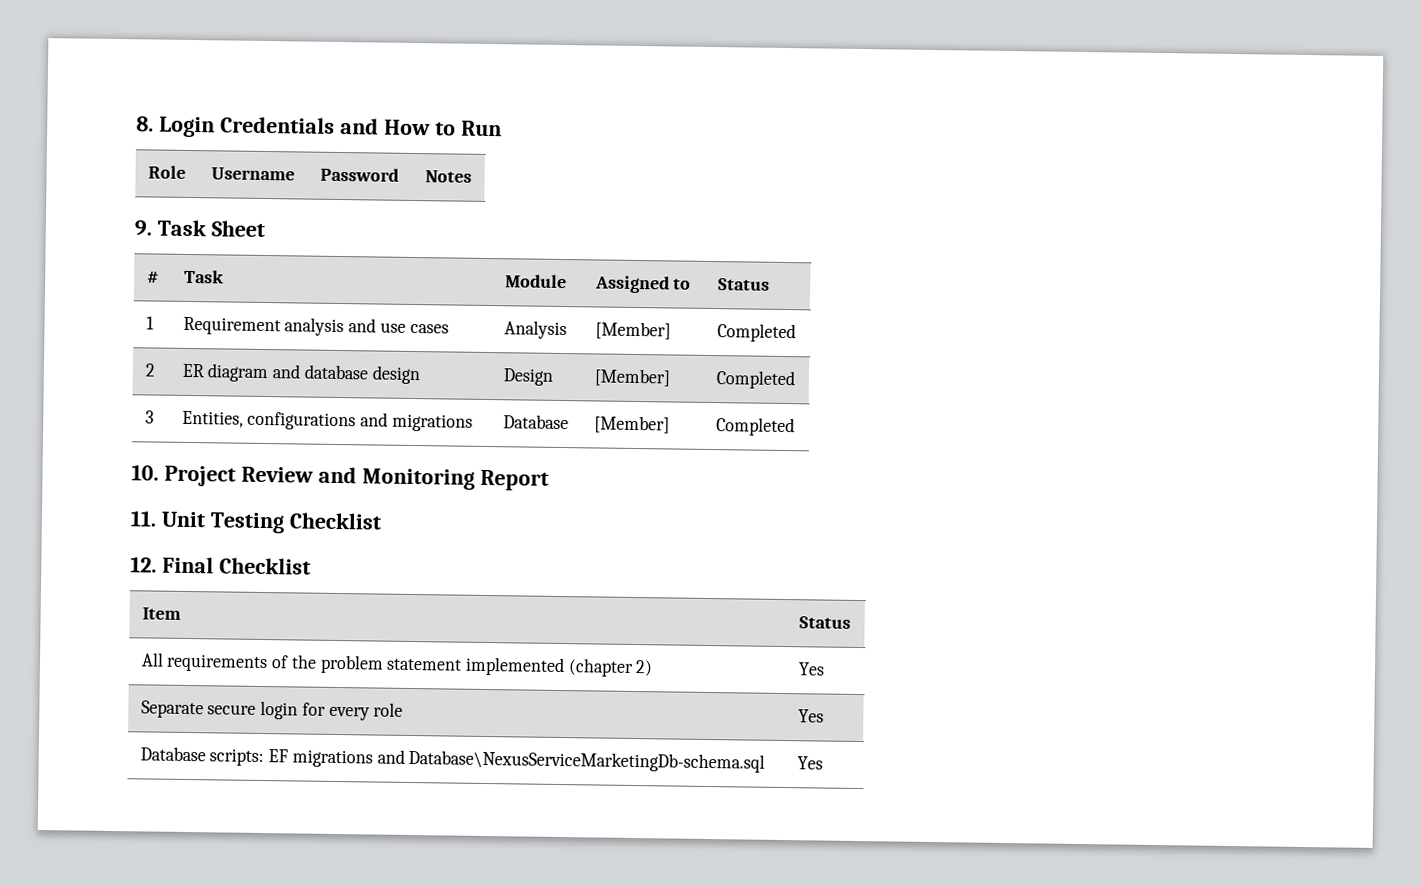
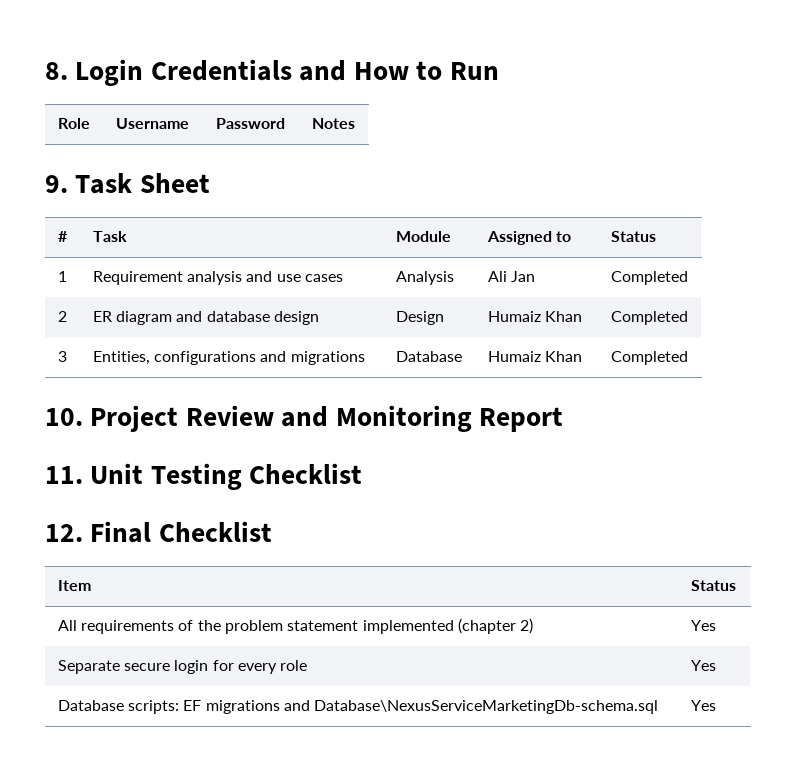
- 1 | Requirement analysis and use cases | Analysis | [Member] | Completed
+ 1 | Requirement analysis and use cases | Analysis | Ali Jan | Completed
- 2 | ER diagram and database design | Design | [Member] | Completed
+ 2 | ER diagram and database design | Design | Humaiz Khan | Completed
- 3 | Entities, configurations and migrations | Database | [Member] | Completed
+ 3 | Entities, configurations and migrations | Database | Humaiz Khan | Completed

